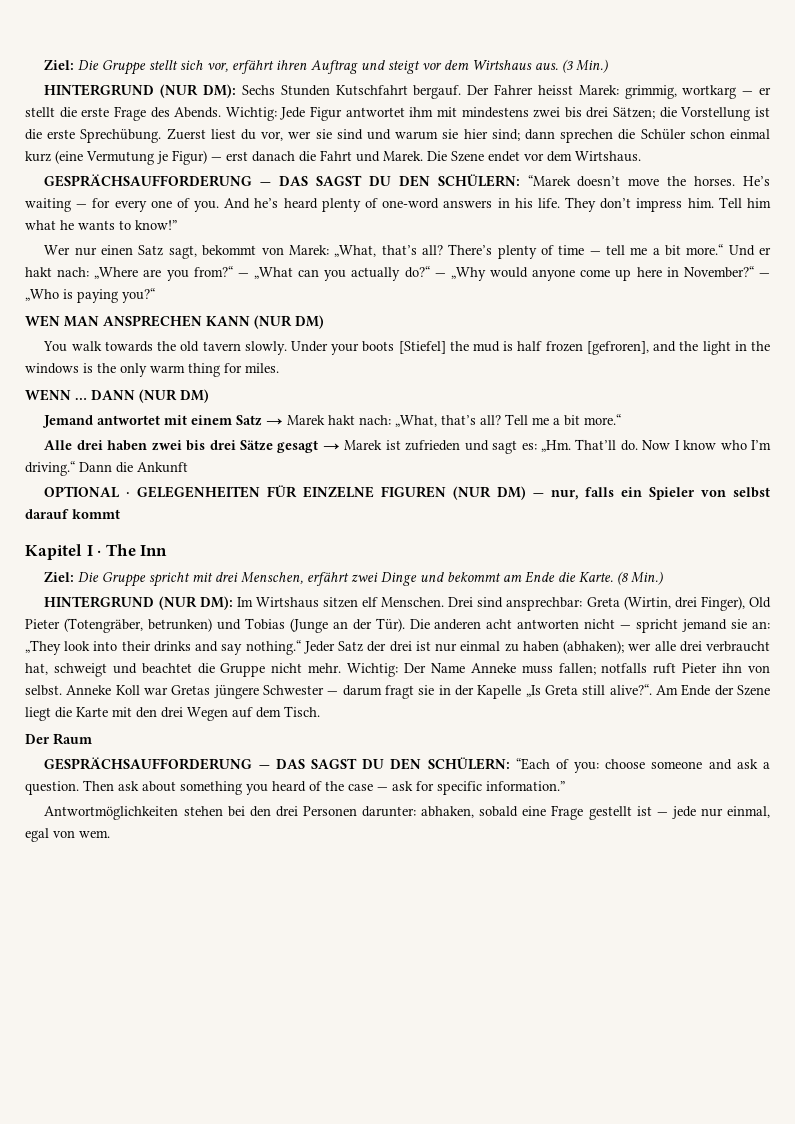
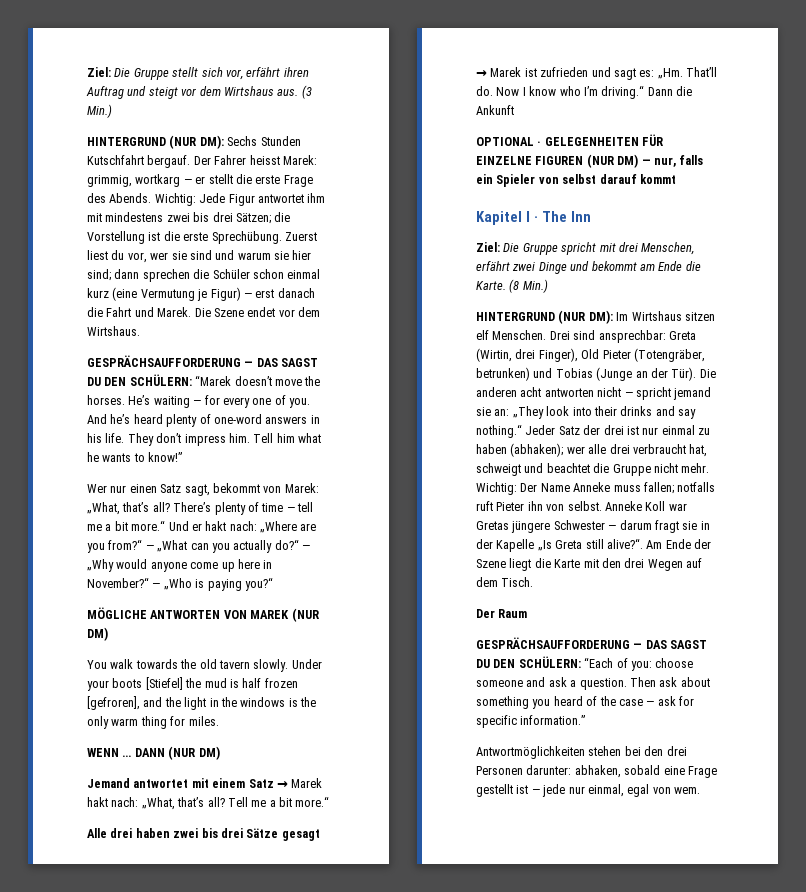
- WEN MAN ANSPRECHEN KANN (NUR DM)
+ MÖGLICHE ANTWORTEN VON MAREK (NUR DM)

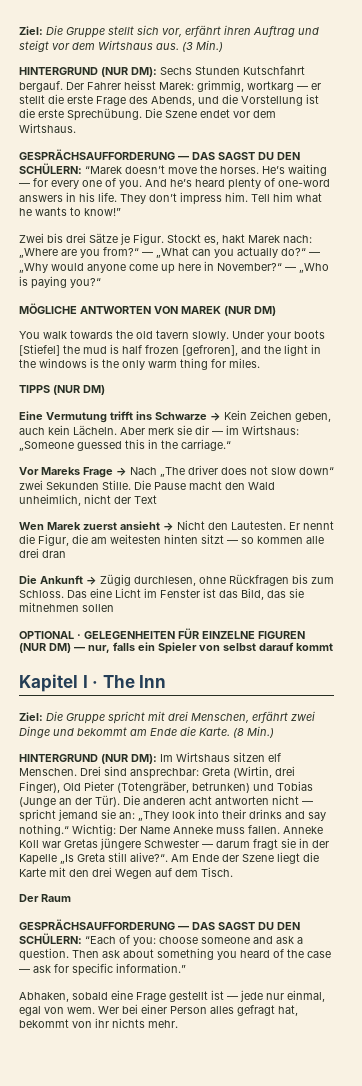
- Der Fahrer heisst Marek: grimmig, wortkarg — er stellt die erste Frage des Abends. Wichtig: Jede Figur antwortet ihm mit mindestens zwei bis drei Sätzen; die Vorstellung ist die erste Sprechübung.
+ Der Fahrer heisst Marek: grimmig, wortkarg — er stellt die erste Frage des Abends, und die Vorstellung ist die erste Sprechübung.
- Zuerst liest du vor, wer sie sind und warum sie hier sind; dann sprechen die Schüler schon einmal kurz (eine Vermutung je Figur) — erst danach die Fahrt und Marek.
- Wer nur einen Satz sagt, bekommt von Marek: „What, that’s all? There’s plenty of time — tell me a bit more.“ Und er hakt nach: „Where are you from?“ — „What can you actually do?“ — „Why would anyone come up here in November?“ — „Who is paying you?“
+ Zwei bis drei Sätze je Figur. Stockt es, hakt Marek nach: „Where are you from?“ — „What can you actually do?“ — „Why would anyone come up here in November?“ — „Who is paying you?“
- WENN … DANN (NUR DM)
- Jemand antwortet mit einem Satz → Marek hakt nach: „What, that’s all? Tell me a bit more.“
- Alle drei haben zwei bis drei Sätze gesagt → Marek ist zufrieden und sagt es: „Hm. That’ll do. Now I know who I’m driving.“ Dann die Ankunft
+ TIPPS (NUR DM)
+ Eine Vermutung trifft ins Schwarze → Kein Zeichen geben, auch kein Lächeln. Aber merk sie dir — im Wirtshaus: „Someone guessed this in the carriage.“
+ Vor Mareks Frage → Nach „The driver does not slow down“ zwei Sekunden Stille. Die Pause macht den Wald unheimlich, nicht der Text
+ Wen Marek zuerst ansieht → Nicht den Lautesten. Er nennt die Figur, die am weitesten hinten sitzt — so kommen alle drei dran
+ Die Ankunft → Zügig durchlesen, ohne Rückfragen bis zum Schloss. Das eine Licht im Fenster ist das Bild, das sie mitnehmen sollen
- Die anderen acht antworten nicht — spricht jemand sie an: „They look into their drinks and say nothing.“ Jeder Satz der drei ist nur einmal zu haben (abhaken); wer alle drei verbraucht hat, schweigt und beachtet die Gruppe nicht mehr. Wichtig: Der Name Anneke muss fallen; notfalls ruft Pieter ihn von selbst.
+ Die anderen acht antworten nicht — spricht jemand sie an: „They look into their drinks and say nothing.“ Wichtig: Der Name Anneke muss fallen.
- Antwortmöglichkeiten stehen bei den drei Personen darunter: abhaken, sobald eine Frage gestellt ist — jede nur einmal, egal von wem.
+ Abhaken, sobald eine Frage gestellt ist — jede nur einmal, egal von wem.
+ Wer bei einer Person alles gefragt hat, bekommt von ihr nichts mehr.

